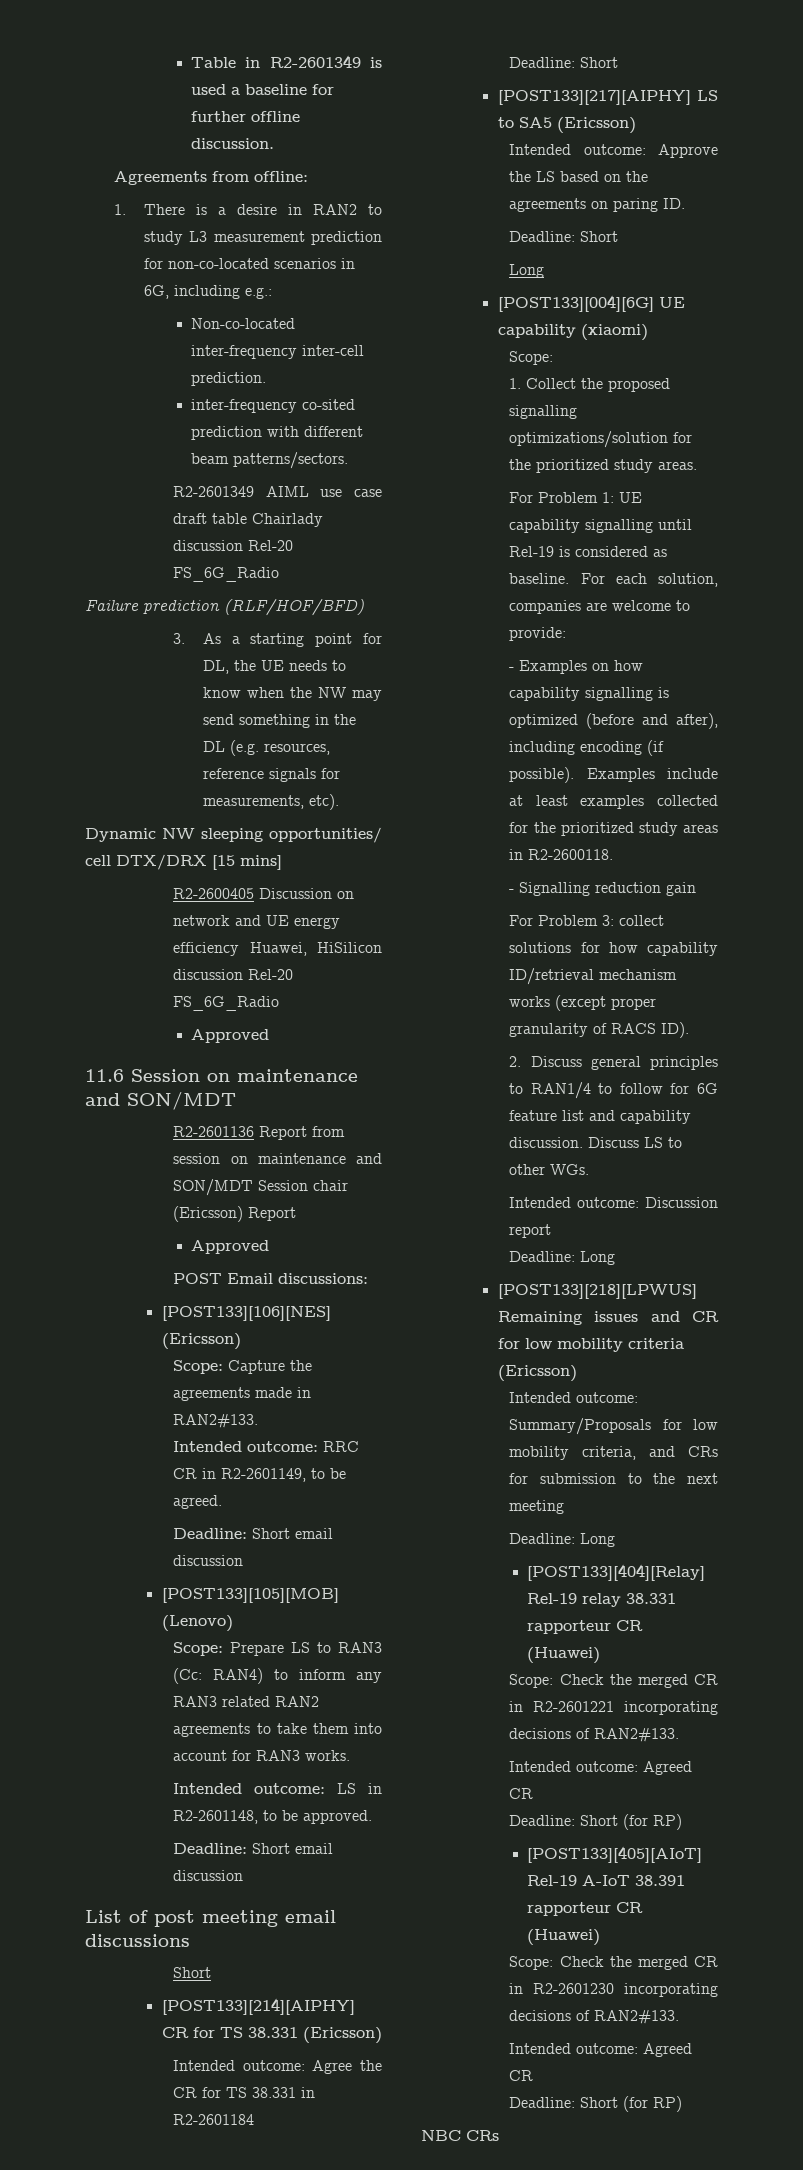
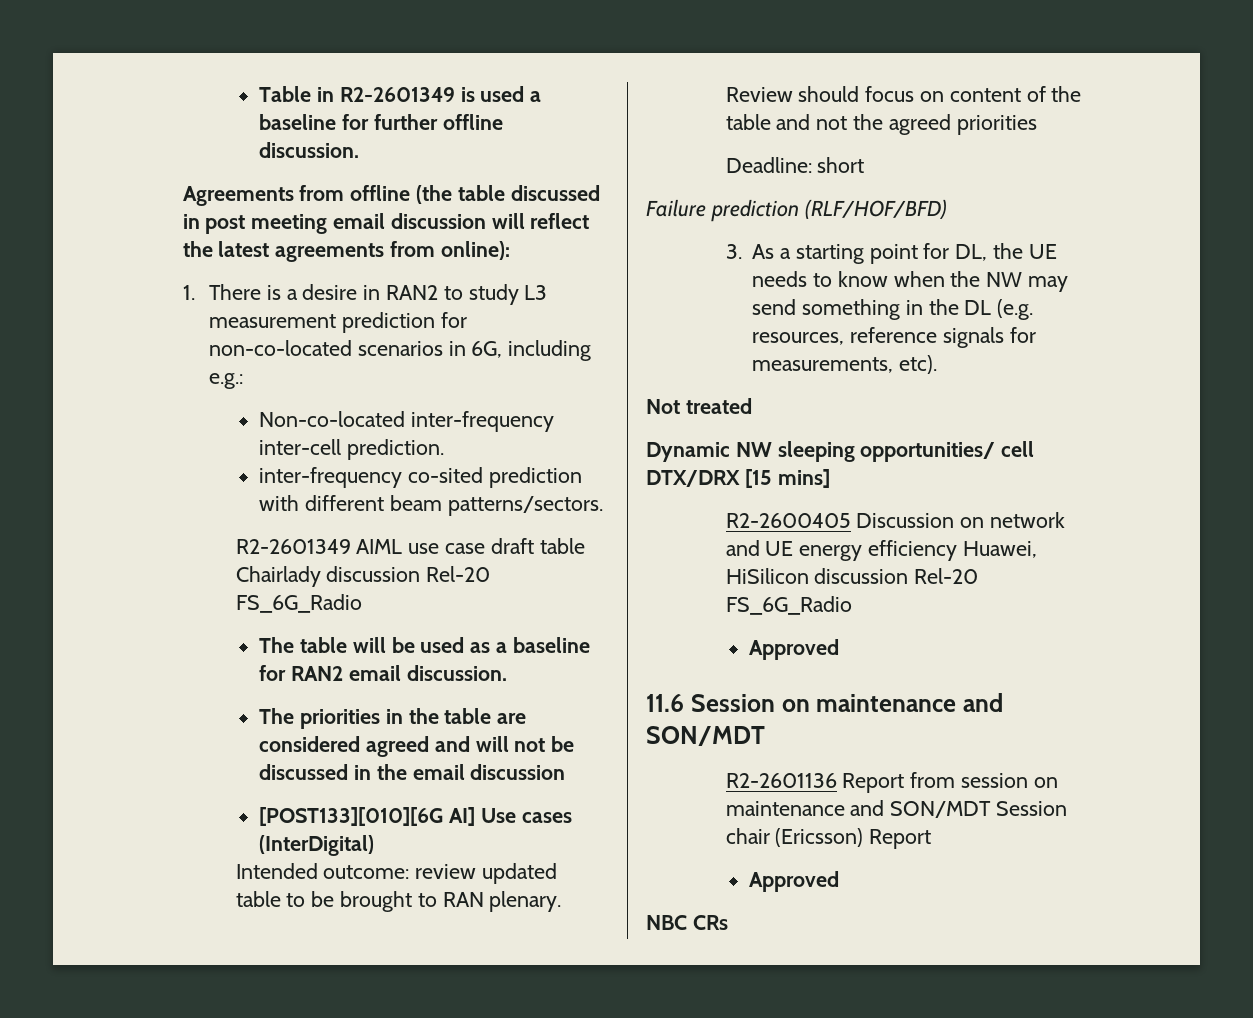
- Agreements from offline:
+ Agreements from offline (the table discussed in post meeting email discussion will reflect the latest agreements from online):
+ The table will be used as a baseline for RAN2 email discussion.
+ The priorities in the table are considered agreed and will not be discussed in the email discussion
+ [POST133][010][6G AI] Use cases (InterDigital)
+ Intended outcome: review updated table to be brought to RAN plenary. Review should focus on content of the table and not the agreed priorities
+ Deadline: short
+ Not treated
- POST Email discussions:
- [POST133][106][NES] (Ericsson)
- Scope: Capture the agreements made in RAN2#133.
- Intended outcome: RRC CR in R2-2601149, to be agreed.
- Deadline: Short email discussion
- [POST133][105][MOB] (Lenovo)
- Scope: Prepare LS to RAN3 (Cc: RAN4) to inform any RAN3 related RAN2 agreements to take them into account for RAN3 works.
- Intended outcome: LS in R2-2601148, to be approved.
- Deadline: Short email discussion
- List of post meeting email discussions
- Short
- [POST133][214][AIPHY] CR for TS 38.331 (Ericsson)
- Intended outcome: Agree the CR for TS 38.331 in R2-2601184
- Deadline: Short
- [POST133][217][AIPHY] LS to SA5 (Ericsson)
- Intended outcome: Approve the LS based on the agreements on paring ID.
- Deadline: Short
- Long
- [POST133][004][6G] UE capability (xiaomi)
- Scope:
- 1. Collect the proposed signalling optimizations/solution for the prioritized study areas.
- For Problem 1: UE capability signalling until Rel-19 is considered as baseline. For each solution, companies are welcome to provide:
- - Examples on how capability signalling is optimized (before and after), including encoding (if possible). Examples include at least examples collected for the prioritized study areas in R2-2600118.
- - Signalling reduction gain
- For Problem 3: collect solutions for how capability ID/retrieval mechanism works (except proper granularity of RACS ID).
- 2. Discuss general principles to RAN1/4 to follow for 6G feature list and capability discussion. Discuss LS to other WGs.
- Intended outcome: Discussion report
- Deadline: Long
- [POST133][218][LPWUS] Remaining issues and CR for low mobility criteria (Ericsson)
- Intended outcome: Summary/Proposals for low mobility criteria, and CRs for submission to the next meeting
- Deadline: Long
- [POST133][404][Relay] Rel-19 relay 38.331 rapporteur CR (Huawei)
- Scope: Check the merged CR in R2-2601221 incorporating decisions of RAN2#133.
- Intended outcome: Agreed CR
- Deadline: Short (for RP)
- [POST133][405][AIoT] Rel-19 A-IoT 38.391 rapporteur CR (Huawei)
- Scope: Check the merged CR in R2-2601230 incorporating decisions of RAN2#133.
- Intended outcome: Agreed CR
- Deadline: Short (for RP)

